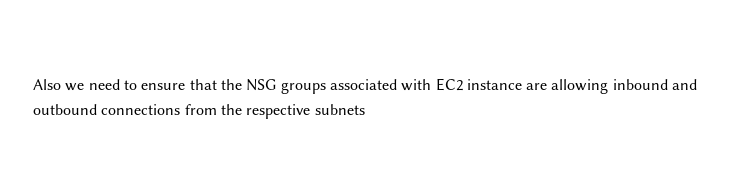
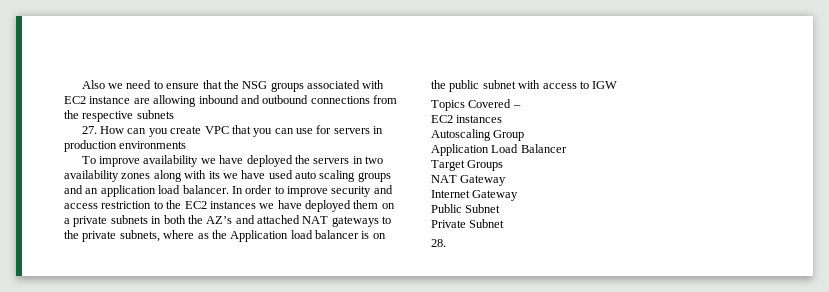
+ 27. How can you create VPC that you can use for servers in production environments
+ To improve availability we have deployed the servers in two availability zones along with its we have used auto scaling groups and an application load balancer. In order to improve security and access restriction to the EC2 instances we have deployed them on a private subnets in both the AZ’s and attached NAT gateways to the private subnets, where as the Application load balancer is on the public subnet with access to IGW
+ Topics Covered –
+ EC2 instances
+ Autoscaling Group
+ Application Load Balancer
+ Target Groups
+ NAT Gateway
+ Internet Gateway
+ Public Subnet
+ Private Subnet
+ 28.

